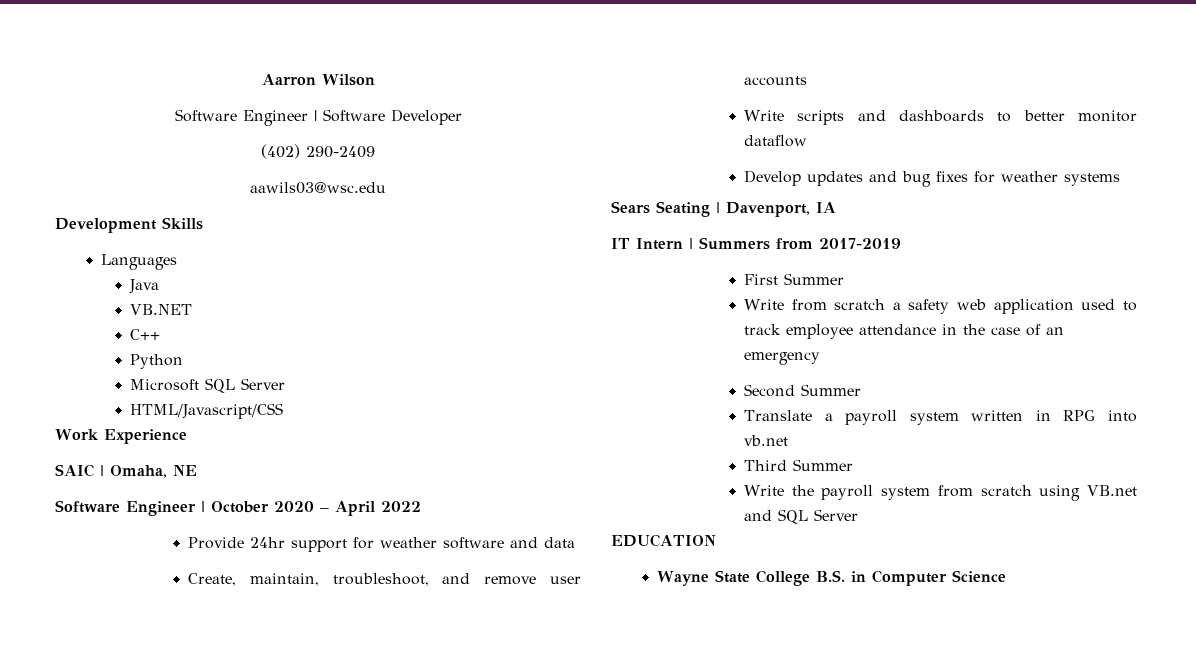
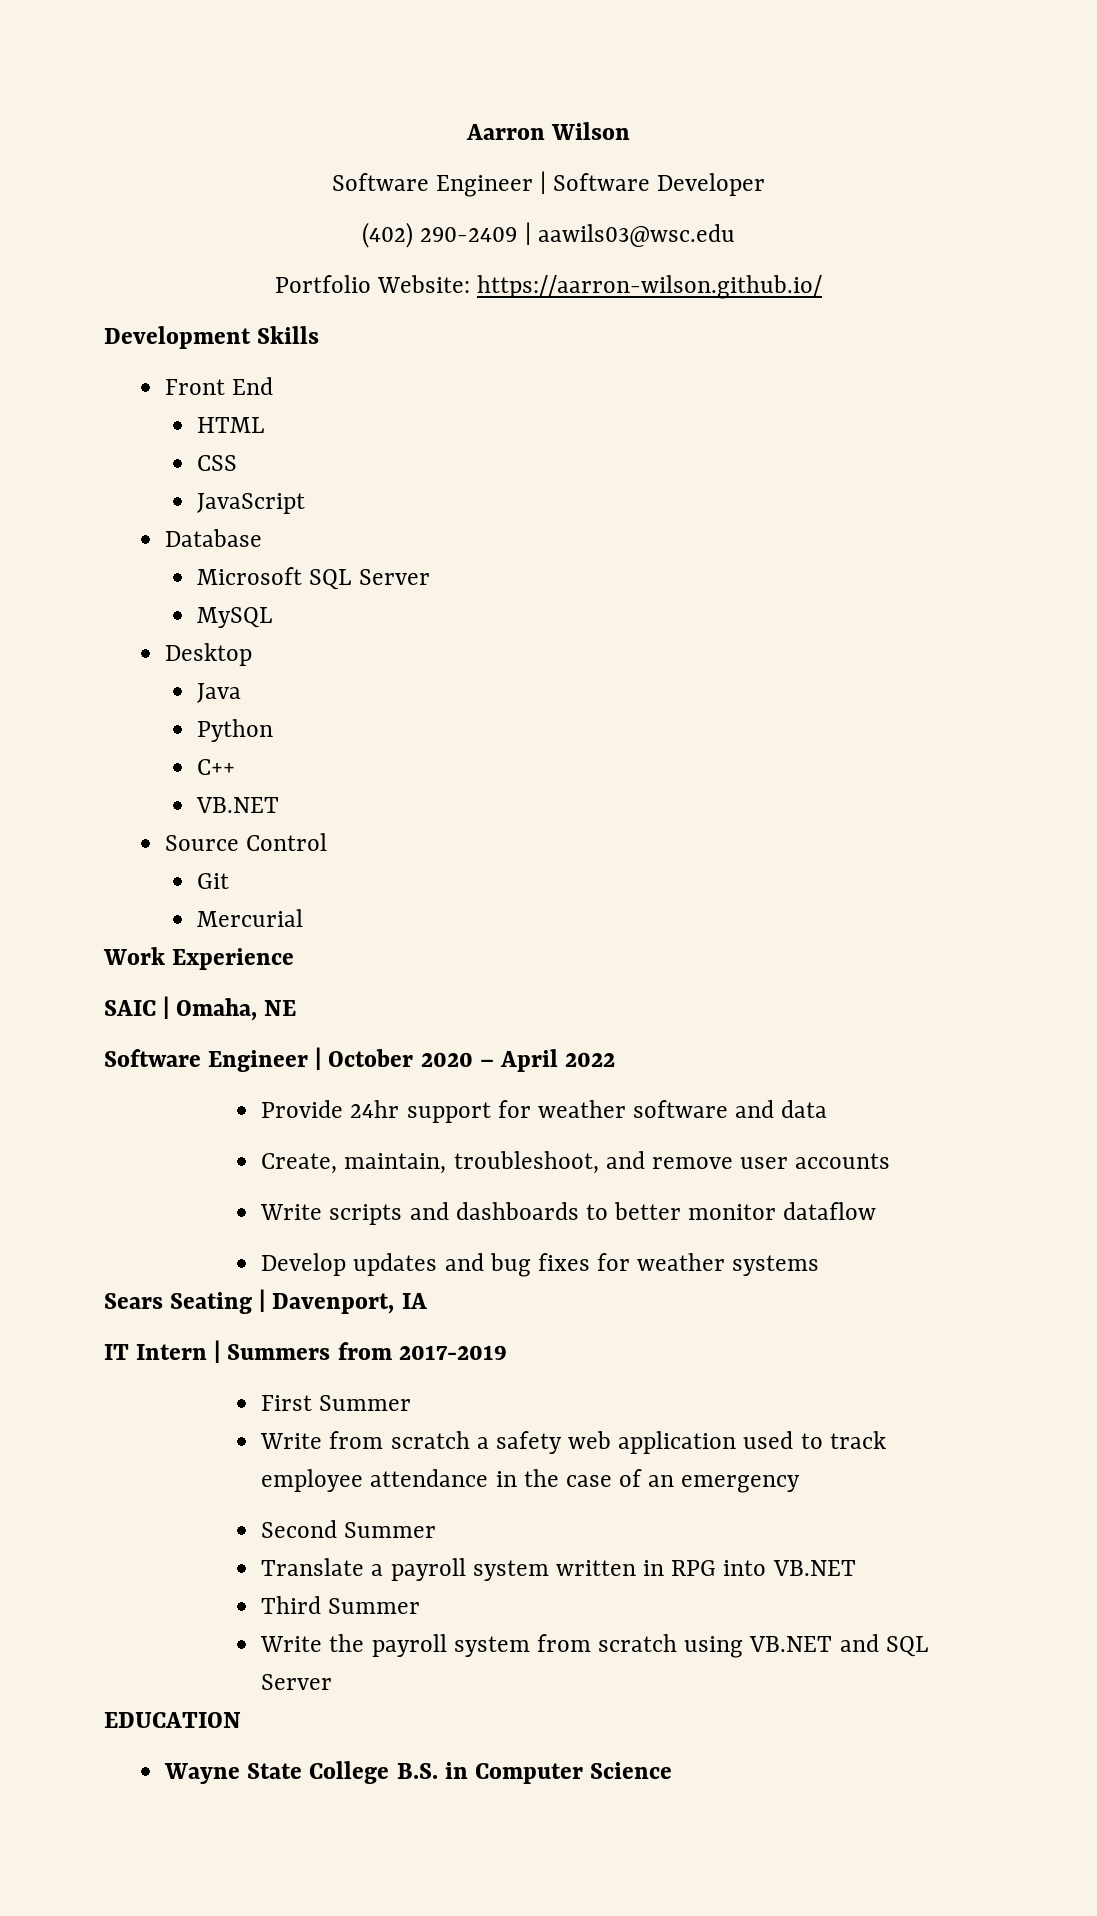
- (402) 290-2409
- aawils03@wsc.edu
+ (402) 290-2409 | aawils03@wsc.edu
+ Portfolio Website: https://aarron-wilson.github.io/
  Development Skills
- Languages
+ Front End
+ HTML
+ CSS
+ JavaScript
+ Database
+ Microsoft SQL Server
+ MySQL
+ Desktop
  Java
+ Python
+ C++
  VB.NET
- C++
- Python
- Microsoft SQL Server
- HTML/Javascript/CSS
+ Source Control
+ Git
+ Mercurial
- Translate a payroll system written in RPG into vb.net
+ Translate a payroll system written in RPG into VB.NET
- Write the payroll system from scratch using VB.net and SQL Server
+ Write the payroll system from scratch using VB.NET and SQL Server

